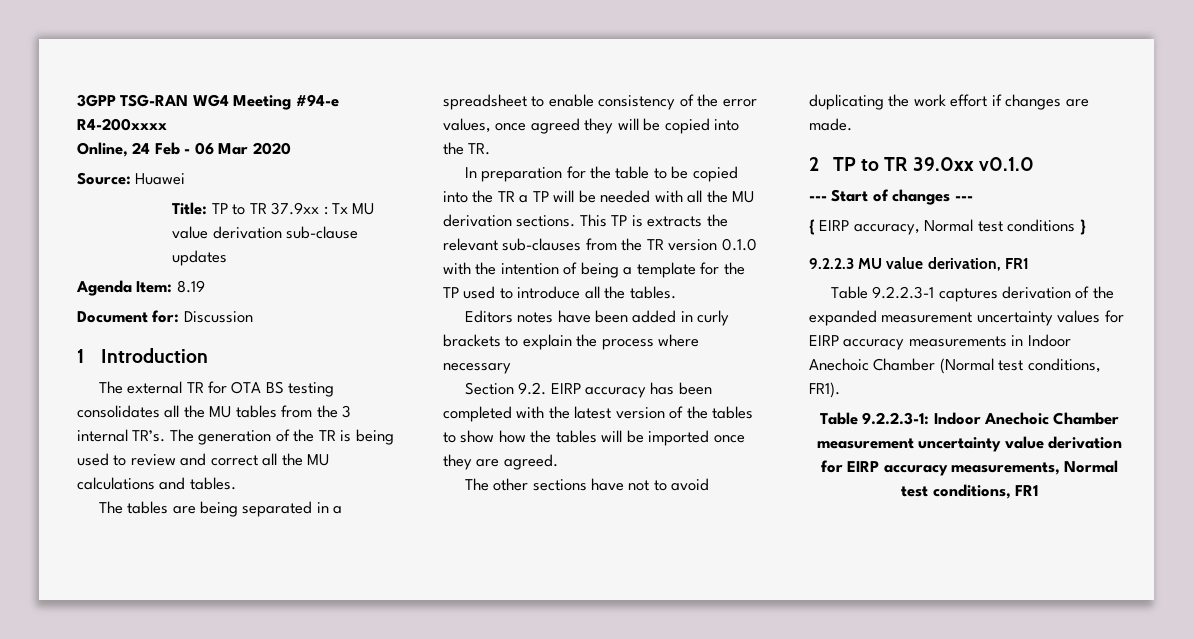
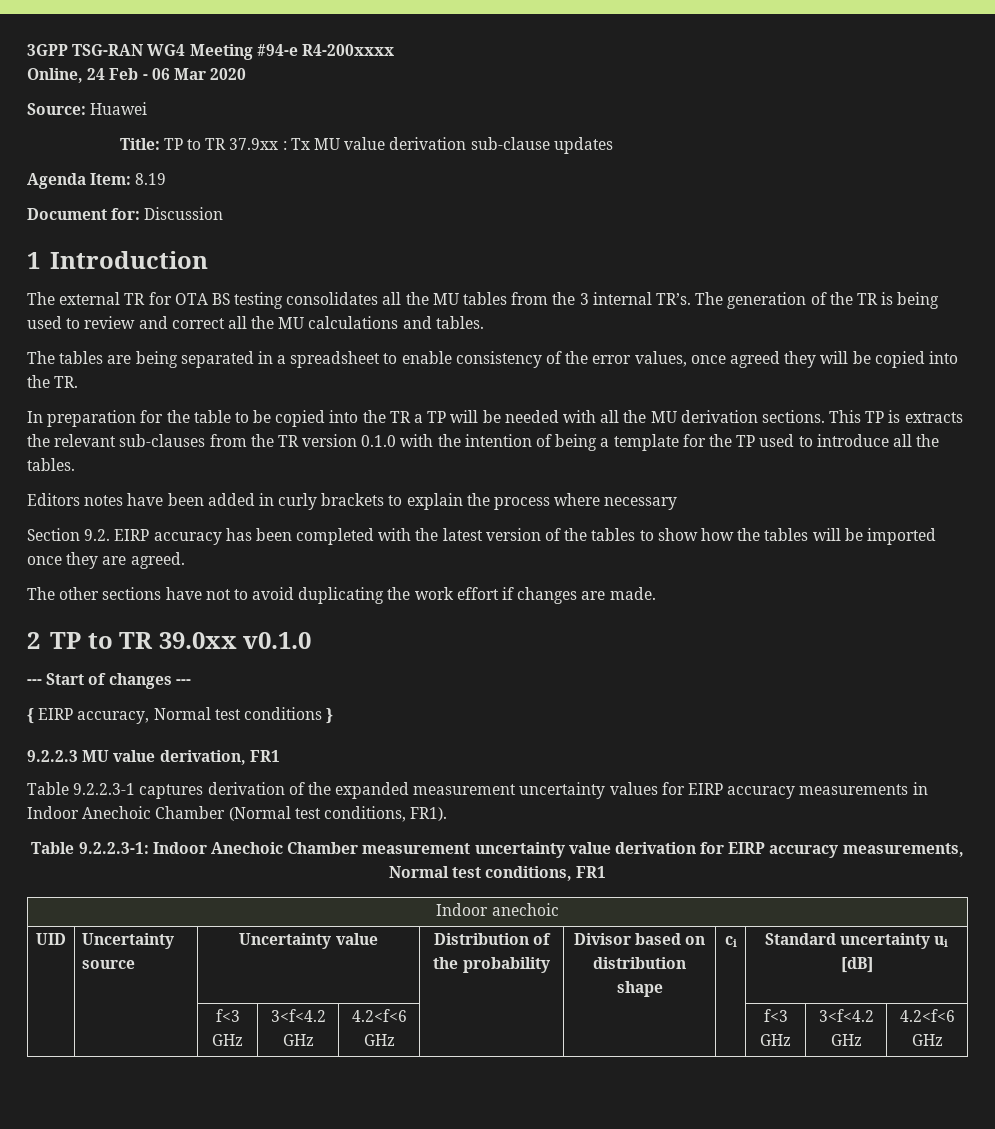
+ Indoor anechoic
+ UID | Uncertainty source | Uncertainty value | Distribution of the probability | Divisor based on distribution shape | ci | Standard uncertainty ui [dB]
+ | | f<3 GHz | 3<f<4.2 GHz | 4.2<f<6 GHz | | | | f<3 GHz | 3<f<4.2 GHz | 4.2<f<6 GHz

